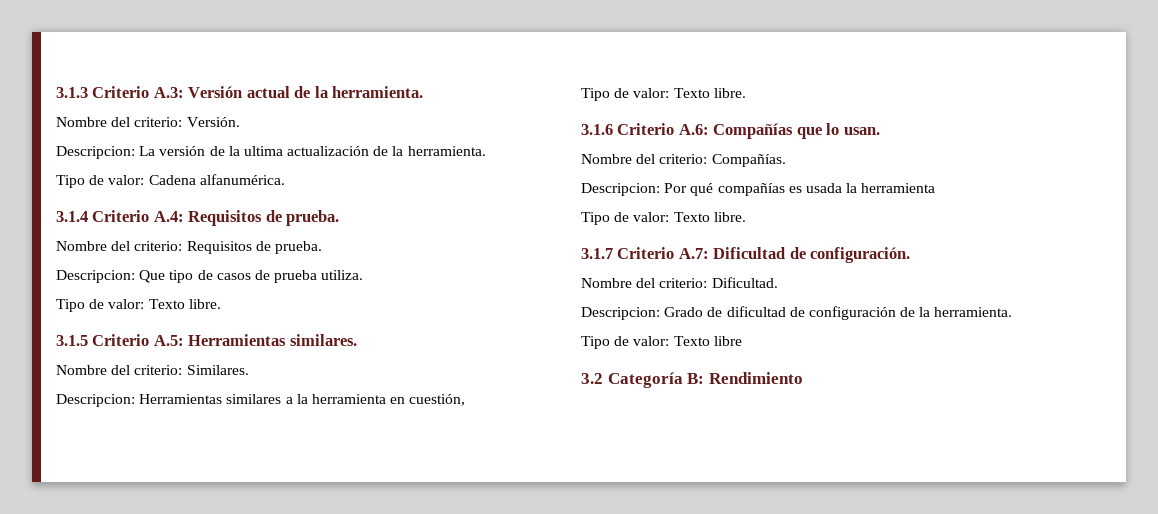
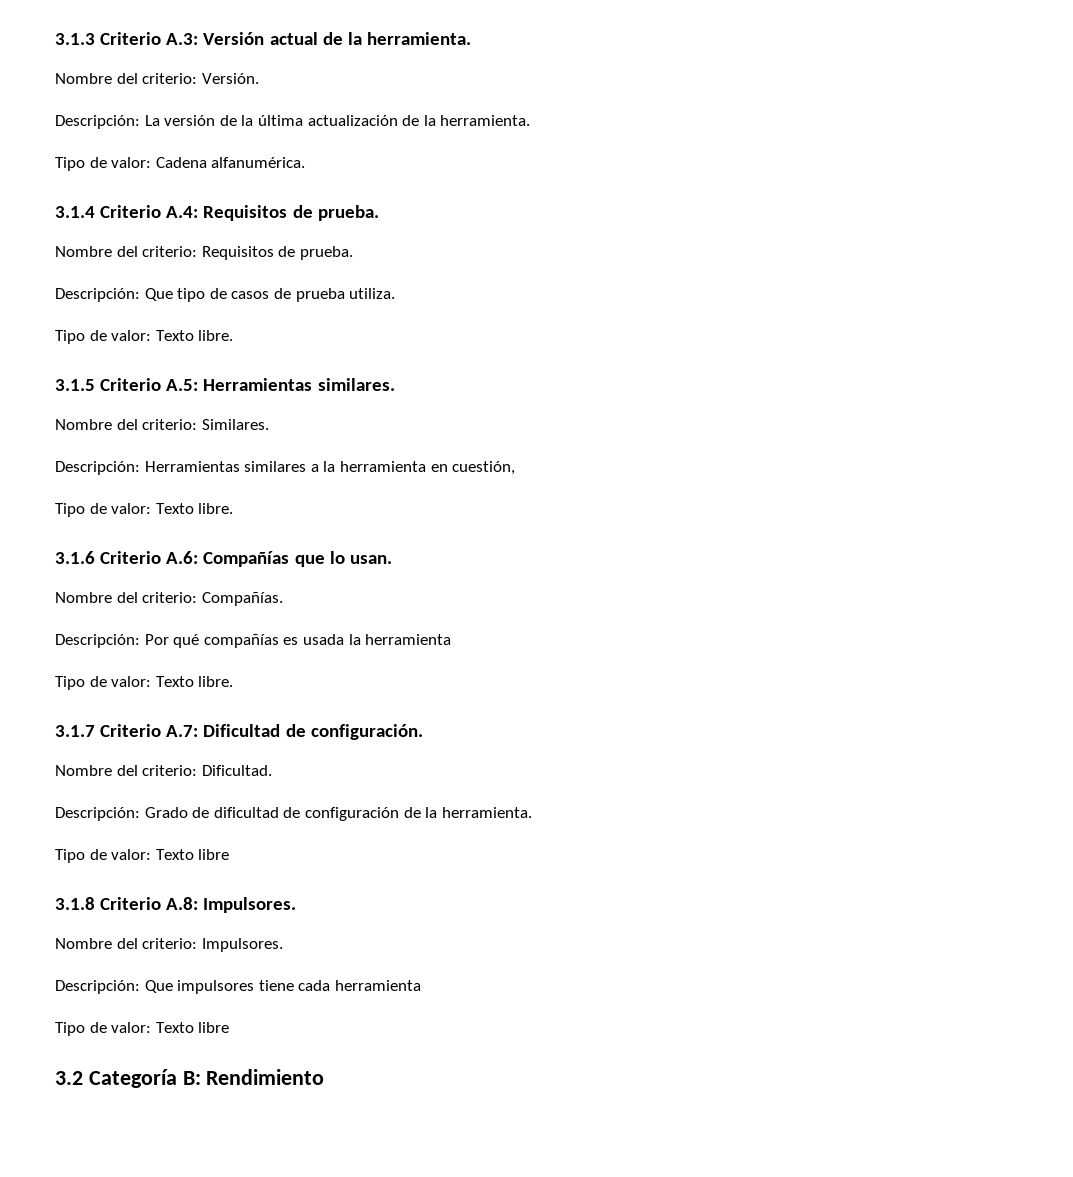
- Descripcion: La versión de la ultima actualización de la herramienta.
+ Descripción: La versión de la última actualización de la herramienta.
- Descripcion: Que tipo de casos de prueba utiliza.
+ Descripción: Que tipo de casos de prueba utiliza.
- Descripcion: Herramientas similares a la herramienta en cuestión,
+ Descripción: Herramientas similares a la herramienta en cuestión,
- Descripcion: Por qué compañías es usada la herramienta
+ Descripción: Por qué compañías es usada la herramienta
- Descripcion: Grado de dificultad de configuración de la herramienta.
+ Descripción: Grado de dificultad de configuración de la herramienta.
+ 3.1.8 Criterio A.8: Impulsores.
+ Nombre del criterio: Impulsores.
+ Descripción: Que impulsores tiene cada herramienta
+ Tipo de valor: Texto libre

